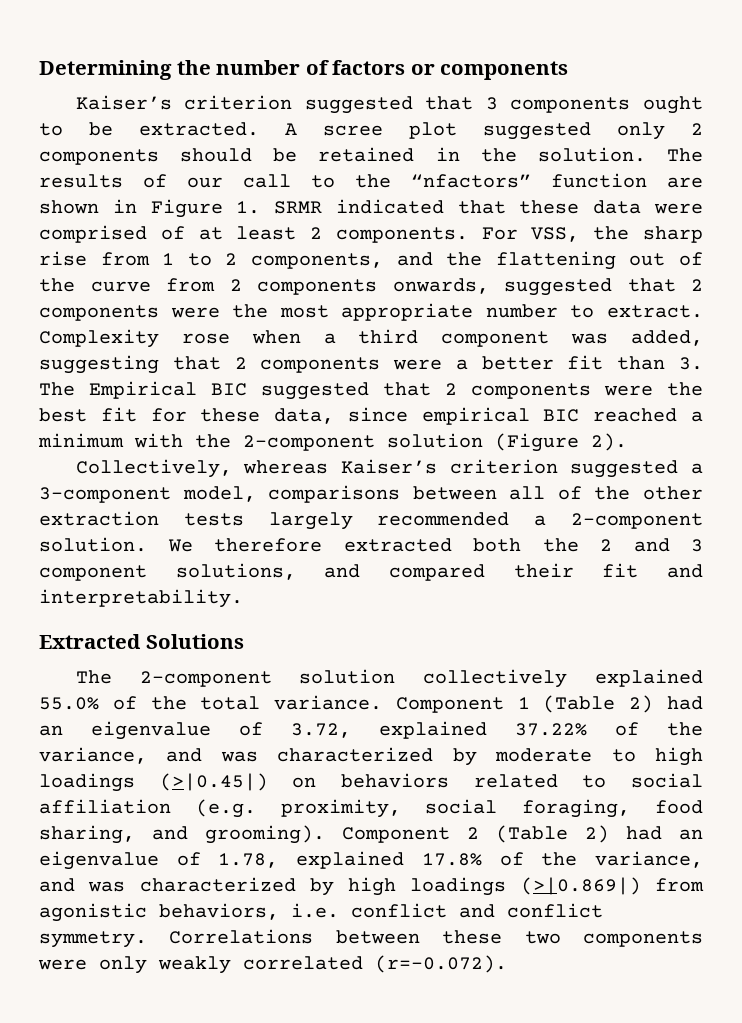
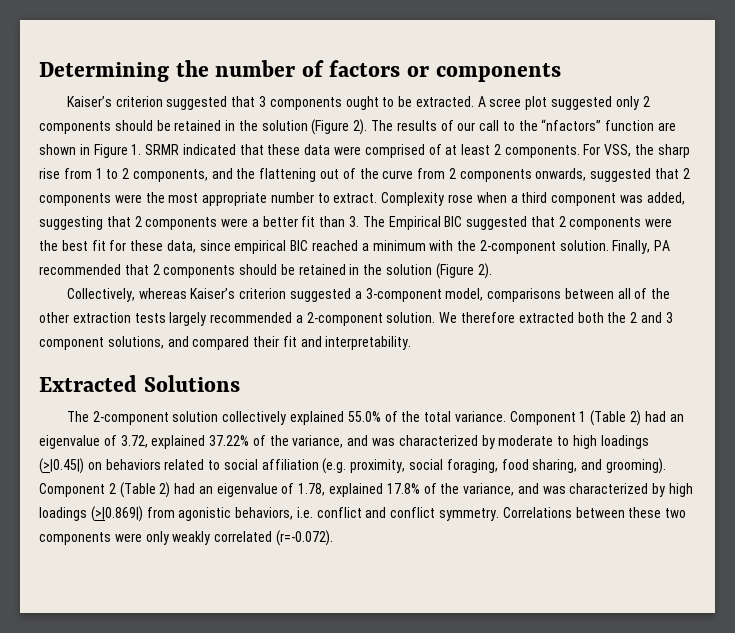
- A scree plot suggested only 2 components should be retained in the solution.
+ A scree plot suggested only 2 components should be retained in the solution (Figure 2).
- Complexity rose when a third component was added, suggesting that 2 components were a better fit than 3. The Empirical BIC suggested that 2 components were the best fit for these data, since empirical BIC reached a minimum with the 2-component solution (Figure 2).
+ Complexity rose when a third component was added, suggesting that 2 components were a better fit than 3. The Empirical BIC suggested that 2 components were the best fit for these data, since empirical BIC reached a minimum with the 2-component solution. Finally, PA recommended that 2 components should be retained in the solution (Figure 2).

